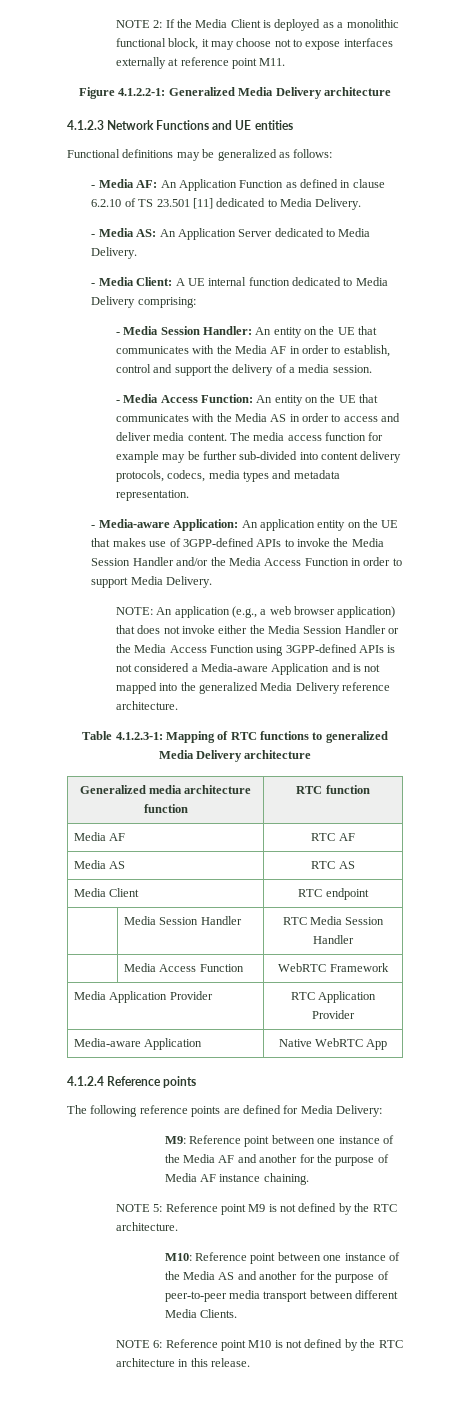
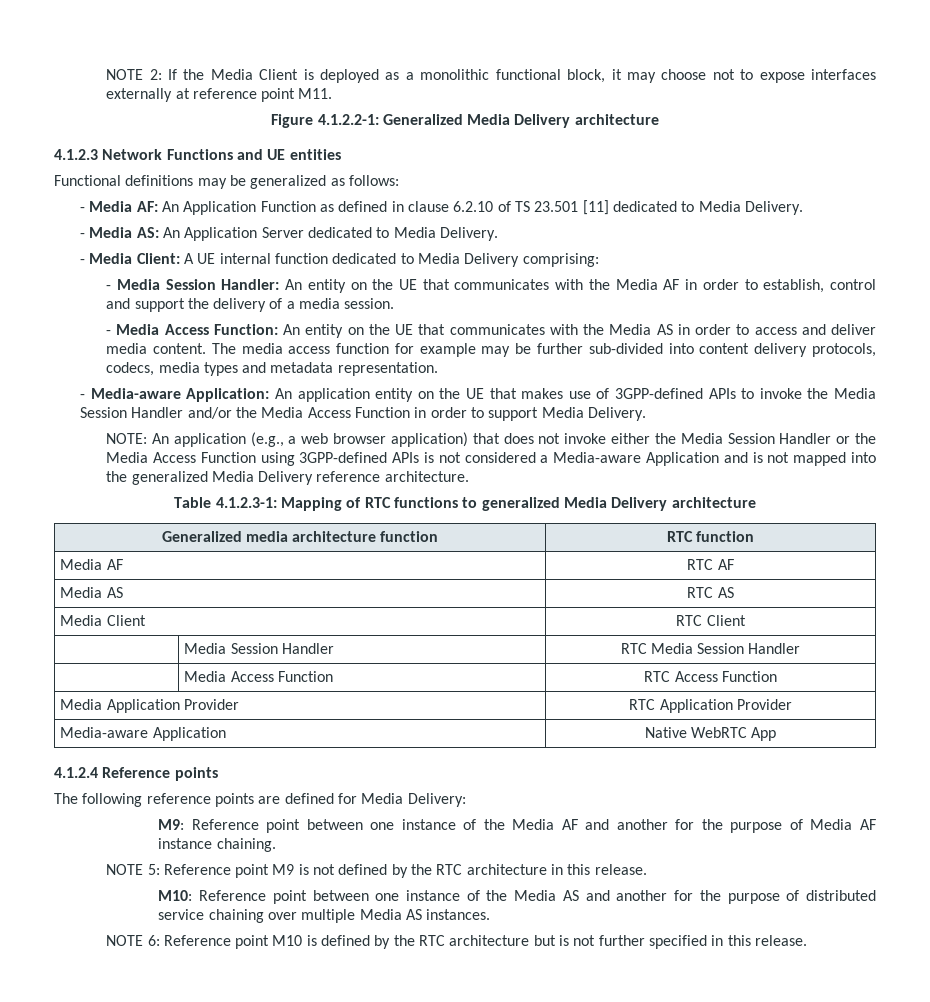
- Media Client | RTC endpoint
+ Media Client | RTC Client
- | Media Access Function | WebRTC Framework
+ | Media Access Function | RTC Access Function
- NOTE 5: Reference point M9 is not defined by the RTC architecture.
+ NOTE 5: Reference point M9 is not defined by the RTC architecture in this release.
- M10: Reference point between one instance of the Media AS and another for the purpose of peer-to-peer media transport between different Media Clients.
+ M10: Reference point between one instance of the Media AS and another for the purpose of distributed service chaining over multiple Media AS instances.
- NOTE 6: Reference point M10 is not defined by the RTC architecture in this release.
+ NOTE 6: Reference point M10 is defined by the RTC architecture but is not further specified in this release.

